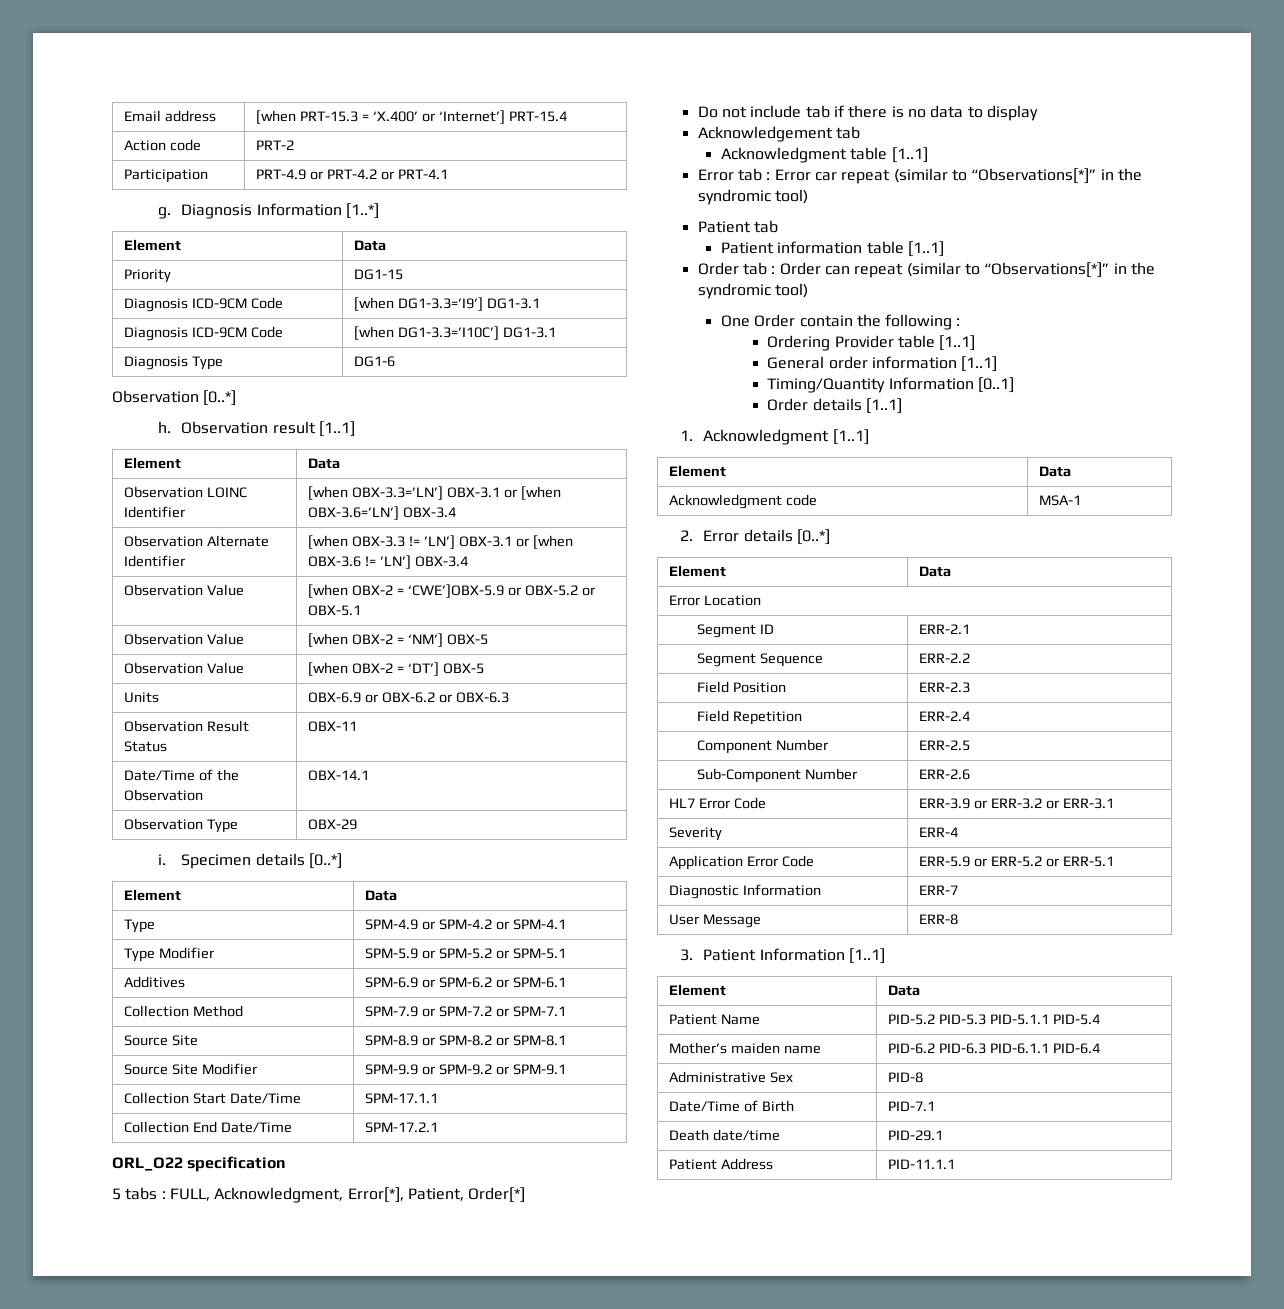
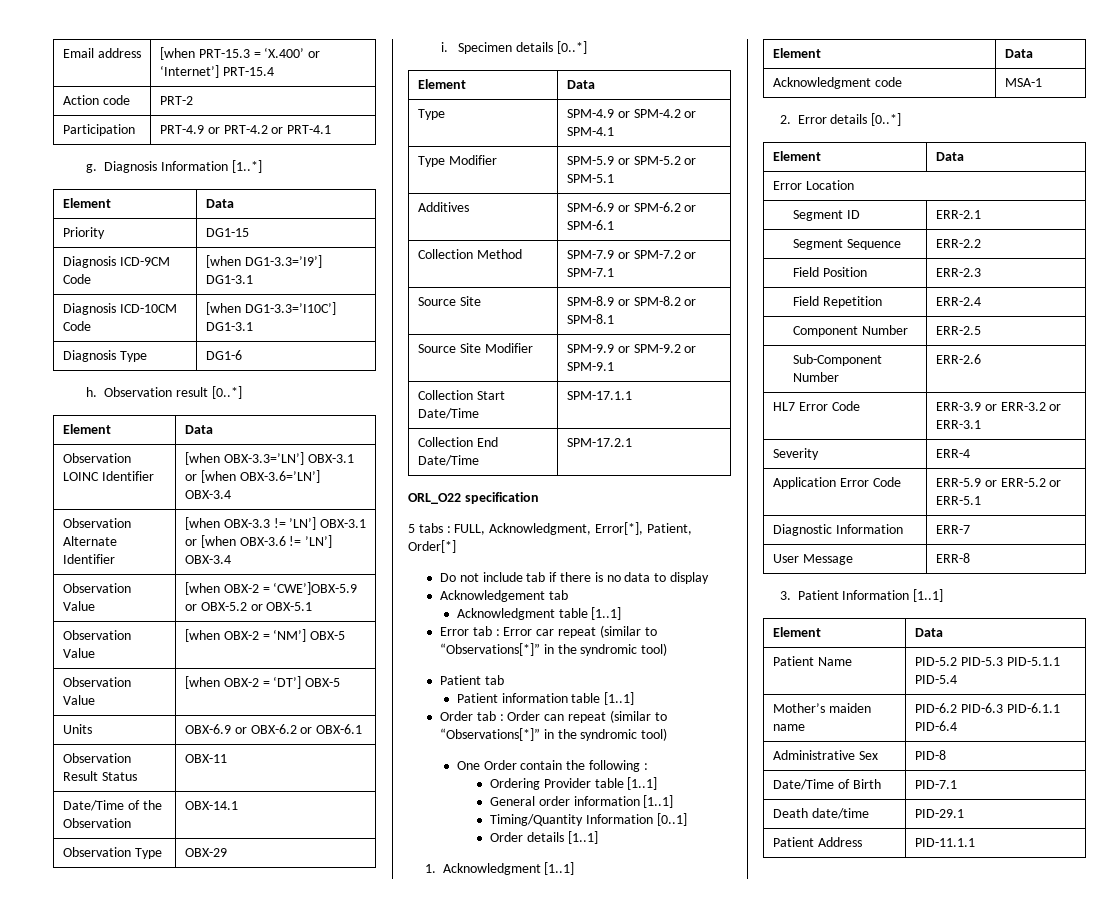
- Diagnosis ICD-9CM Code | [when DG1-3.3=’I10C’] DG1-3.1
+ Diagnosis ICD-10CM Code | [when DG1-3.3=’I10C’] DG1-3.1
- Observation [0..*]
- Observation result [1..1]
+ Observation result [0..*]
- Units | OBX-6.9 or OBX-6.2 or OBX-6.3
+ Units | OBX-6.9 or OBX-6.2 or OBX-6.1

